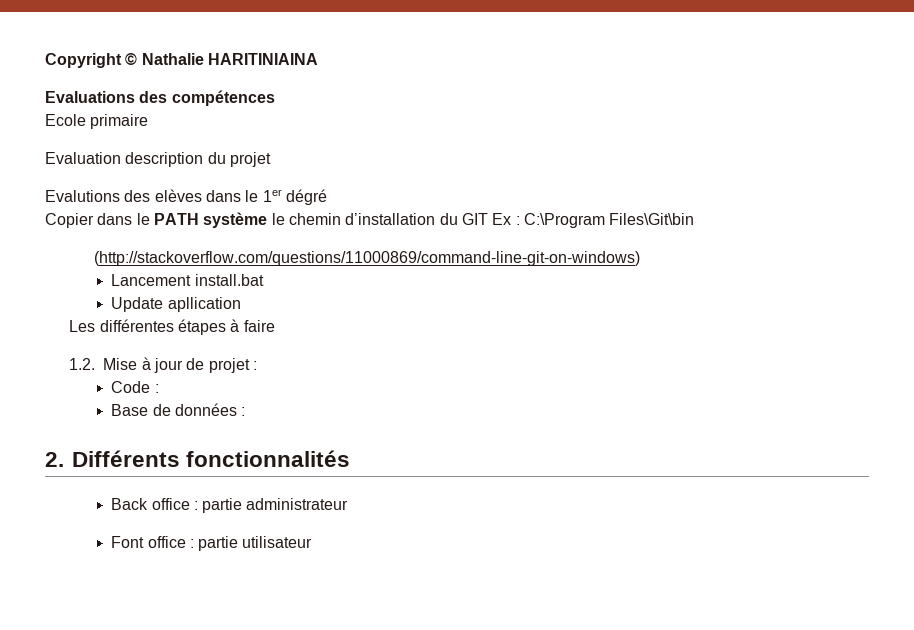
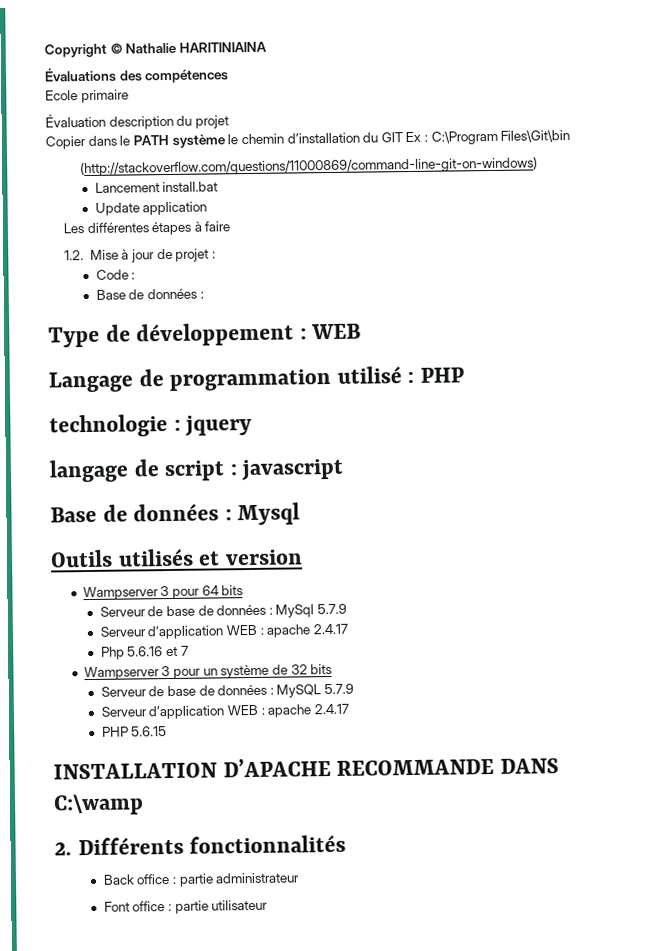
- Evaluations des compétences
+ Évaluations des compétences
- Evaluation description du projet
+ Évaluation description du projet
- Evalutions des elèves dans le 1er dégré
- Update apllication
+ Update application
+ Type de développement : WEB
+ Langage de programmation utilisé : PHP
+ technologie : jquery
+ langage de script : javascript
+ Base de données : Mysql
+ Outils utilisés et version
+ Wampserver 3 pour 64 bits
+ Serveur de base de données : MySql 5.7.9
+ Serveur d’application WEB : apache 2.4.17
+ Php 5.6.16 et 7
+ Wampserver 3 pour un système de 32 bits
+ Serveur de base de données : MySQL 5.7.9
+ Serveur d’application WEB : apache 2.4.17
+ PHP 5.6.15
+ INSTALLATION D’APACHE RECOMMANDE DANS C:\wamp

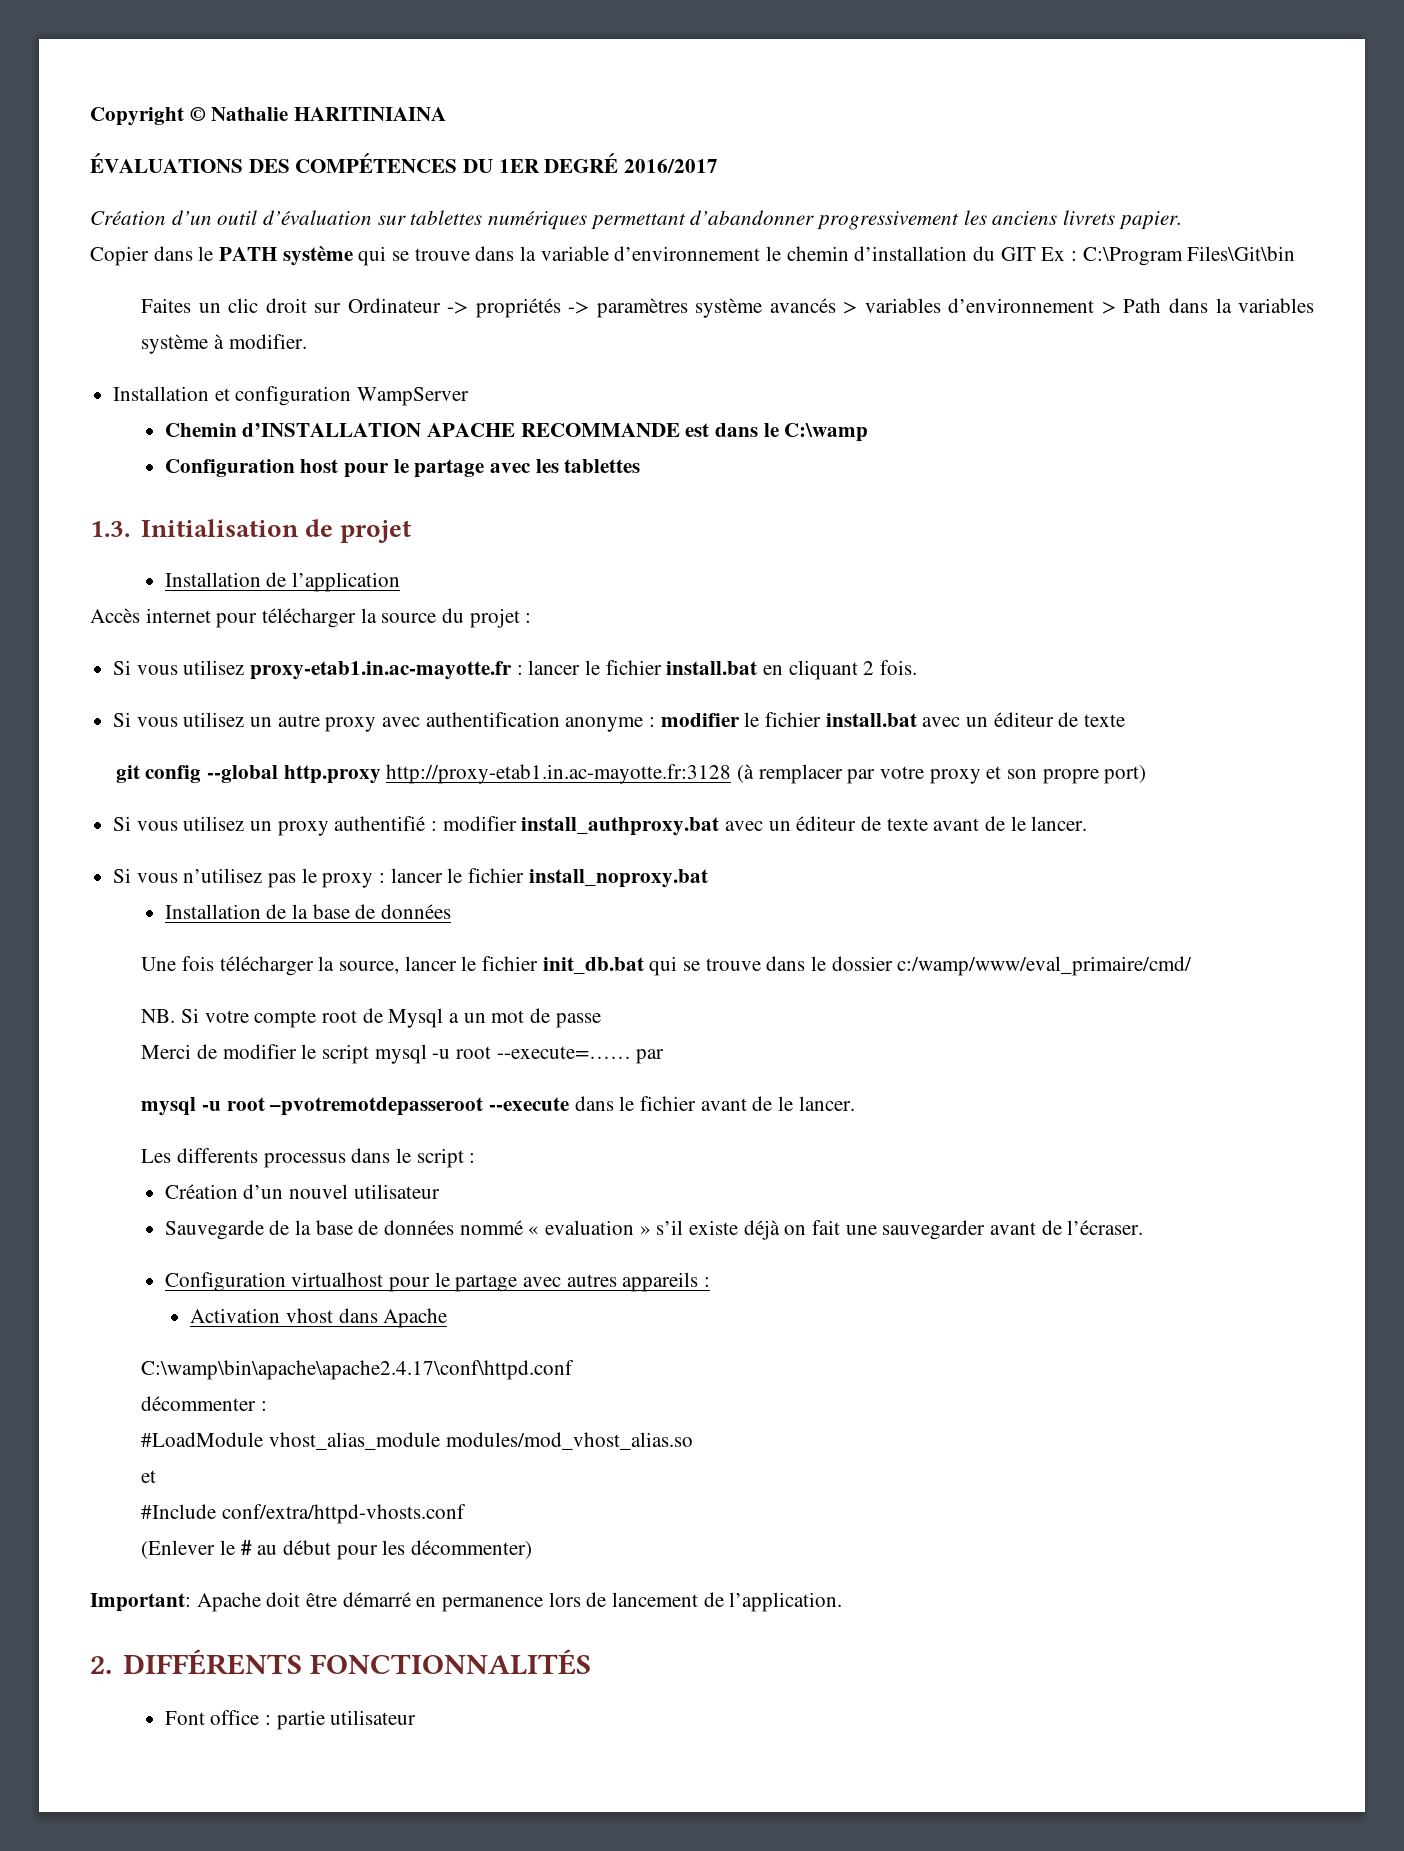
- Évaluations des compétences
- Ecole primaire
- Évaluation description du projet
+ ÉVALUATIONS DES COMPÉTENCES DU 1ER DEGRÉ 2016/2017
+ Création d’un outil d’évaluation sur tablettes numériques permettant d’abandonner progressivement les anciens livrets papier.
- Copier dans le PATH système le chemin d’installation du GIT Ex : C:\Program Files\Git\bin
+ Copier dans le PATH système qui se trouve dans la variable d’environnement le chemin d’installation du GIT Ex : C:\Program Files\Git\bin
- (http://stackoverflow.com/questions/11000869/command-line-git-on-windows)
- Lancement install.bat
- Update application
- Les différentes étapes à faire
- 1.2. Mise à jour de projet :
- Code :
- Base de données :
- Type de développement : WEB
- Langage de programmation utilisé : PHP
- technologie : jquery
- langage de script : javascript
- Base de données : Mysql
- Outils utilisés et version
- Wampserver 3 pour 64 bits
- Serveur de base de données : MySql 5.7.9
- Serveur d’application WEB : apache 2.4.17
- Php 5.6.16 et 7
- Wampserver 3 pour un système de 32 bits
- Serveur de base de données : MySQL 5.7.9
- Serveur d’application WEB : apache 2.4.17
- PHP 5.6.15
- INSTALLATION D’APACHE RECOMMANDE DANS C:\wamp
- 2. Différents fonctionnalités
- Back office : partie administrateur
+ Faites un clic droit sur Ordinateur -> propriétés -> paramètres système avancés > variables d’environnement > Path dans la variables système à modifier.
+ Installation et configuration WampServer
+ Chemin d’INSTALLATION APACHE RECOMMANDE est dans le C:\wamp
+ Configuration host pour le partage avec les tablettes
+ 1.3. Initialisation de projet
+ Installation de l’application
+ Accès internet pour télécharger la source du projet :
+ Si vous utilisez proxy-etab1.in.ac-mayotte.fr : lancer le fichier install.bat en cliquant 2 fois.
+ Si vous utilisez un autre proxy avec authentification anonyme : modifier le fichier install.bat avec un éditeur de texte
+ git config --global http.proxy http://proxy-etab1.in.ac-mayotte.fr:3128 (à remplacer par votre proxy et son propre port)
+ Si vous utilisez un proxy authentifié : modifier install_authproxy.bat avec un éditeur de texte avant de le lancer.
+ Si vous n’utilisez pas le proxy : lancer le fichier install_noproxy.bat
+ Installation de la base de données
+ Une fois télécharger la source, lancer le fichier init_db.bat qui se trouve dans le dossier c:/wamp/www/eval_primaire/cmd/
+ NB. Si votre compte root de Mysql a un mot de passe
+ Merci de modifier le script mysql -u root --execute=…… par
+ mysql -u root –pvotremotdepasseroot --execute dans le fichier avant de le lancer.
+ Les differents processus dans le script :
+ Création d’un nouvel utilisateur
+ Sauvegarde de la base de données nommé « evaluation » s’il existe déjà on fait une sauvegarder avant de l’écraser.
+ Configuration virtualhost pour le partage avec autres appareils :
+ Activation vhost dans Apache
+ C:\wamp\bin\apache\apache2.4.17\conf\httpd.conf
+ décommenter :
+ #LoadModule vhost_alias_module modules/mod_vhost_alias.so
+ et
+ #Include conf/extra/httpd-vhosts.conf
+ (Enlever le # au début pour les décommenter)
+ Important: Apache doit être démarré en permanence lors de lancement de l’application.
+ 2. DIFFÉRENTS FONCTIONNALITÉS

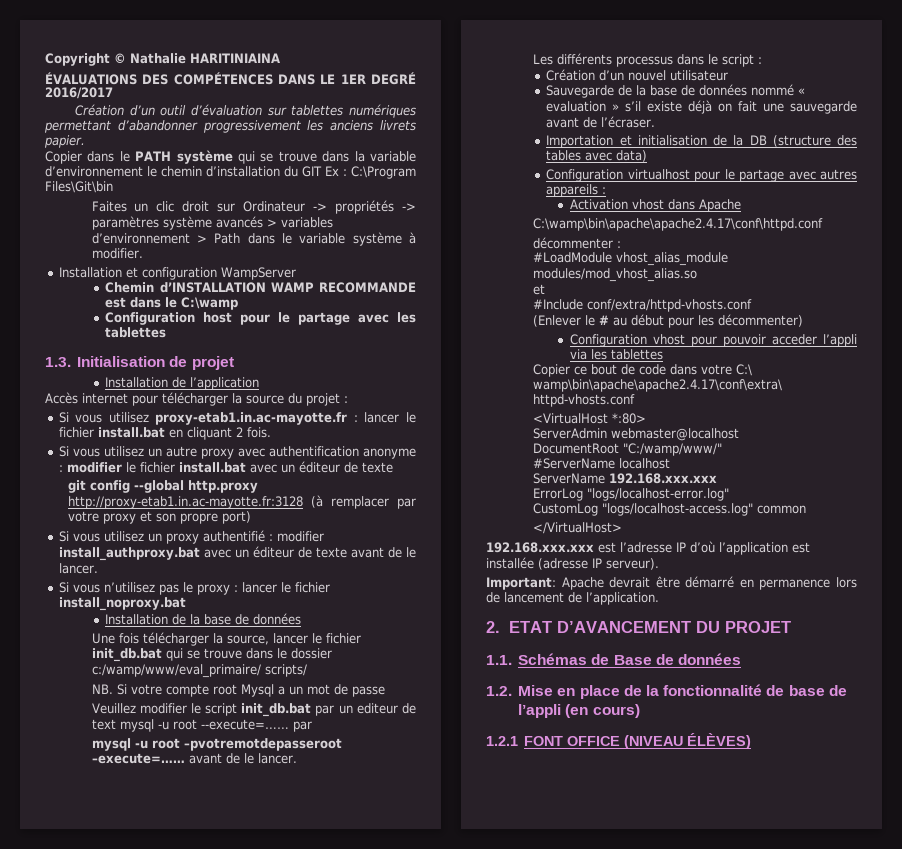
- ÉVALUATIONS DES COMPÉTENCES DU 1ER DEGRÉ 2016/2017
+ ÉVALUATIONS DES COMPÉTENCES DANS LE 1ER DEGRÉ 2016/2017
- Faites un clic droit sur Ordinateur -> propriétés -> paramètres système avancés > variables d’environnement > Path dans la variables système à modifier.
+ Faites un clic droit sur Ordinateur -> propriétés -> paramètres système avancés > variables d’environnement > Path dans le variable système à modifier.
- Chemin d’INSTALLATION APACHE RECOMMANDE est dans le C:\wamp
+ Chemin d’INSTALLATION WAMP RECOMMANDE est dans le C:\wamp
- Une fois télécharger la source, lancer le fichier init_db.bat qui se trouve dans le dossier c:/wamp/www/eval_primaire/cmd/
+ Une fois télécharger la source, lancer le fichier init_db.bat qui se trouve dans le dossier c:/wamp/www/eval_primaire/ scripts/
- NB. Si votre compte root de Mysql a un mot de passe
+ NB. Si votre compte root Mysql a un mot de passe
- Merci de modifier le script mysql -u root --execute=…… par
+ Veuillez modifier le script init_db.bat par un editeur de text mysql -u root --execute=…… par
- mysql -u root –pvotremotdepasseroot --execute dans le fichier avant de le lancer.
+ mysql -u root –pvotremotdepasseroot –execute=…… avant de le lancer.
- Les differents processus dans le script :
+ Les différents processus dans le script :
- Sauvegarde de la base de données nommé « evaluation » s’il existe déjà on fait une sauvegarder avant de l’écraser.
+ Sauvegarde de la base de données nommé « evaluation » s’il existe déjà on fait une sauvegarde avant de l’écraser.
+ Importation et initialisation de la DB (structure des tables avec data)
+ Configuration vhost pour pouvoir acceder l’appli via les tablettes
+ Copier ce bout de code dans votre C:\ wamp\bin\apache\apache2.4.17\conf\extra\ httpd-vhosts.conf
+ <VirtualHost *:80>
+ ServerAdmin webmaster@localhost
+ DocumentRoot "C:/wamp/www/"
+ #ServerName localhost
+ ServerName 192.168.xxx.xxx
+ ErrorLog "logs/localhost-error.log"
+ CustomLog "logs/localhost-access.log" common
+ </VirtualHost>
+ 192.168.xxx.xxx est l’adresse IP d’où l’application est installée (adresse IP serveur).
- Important: Apache doit être démarré en permanence lors de lancement de l’application.
+ Important: Apache devrait être démarré en permanence lors de lancement de l’application.
- 2. DIFFÉRENTS FONCTIONNALITÉS
- Font office : partie utilisateur
+ 2. ETAT D’AVANCEMENT DU PROJET
+ 1.1. Schémas de Base de données
+ 1.2. Mise en place de la fonctionnalité de base de l’appli (en cours)
+ 1.2.1 FONT OFFICE (NIVEAU ÉLÈVES)

